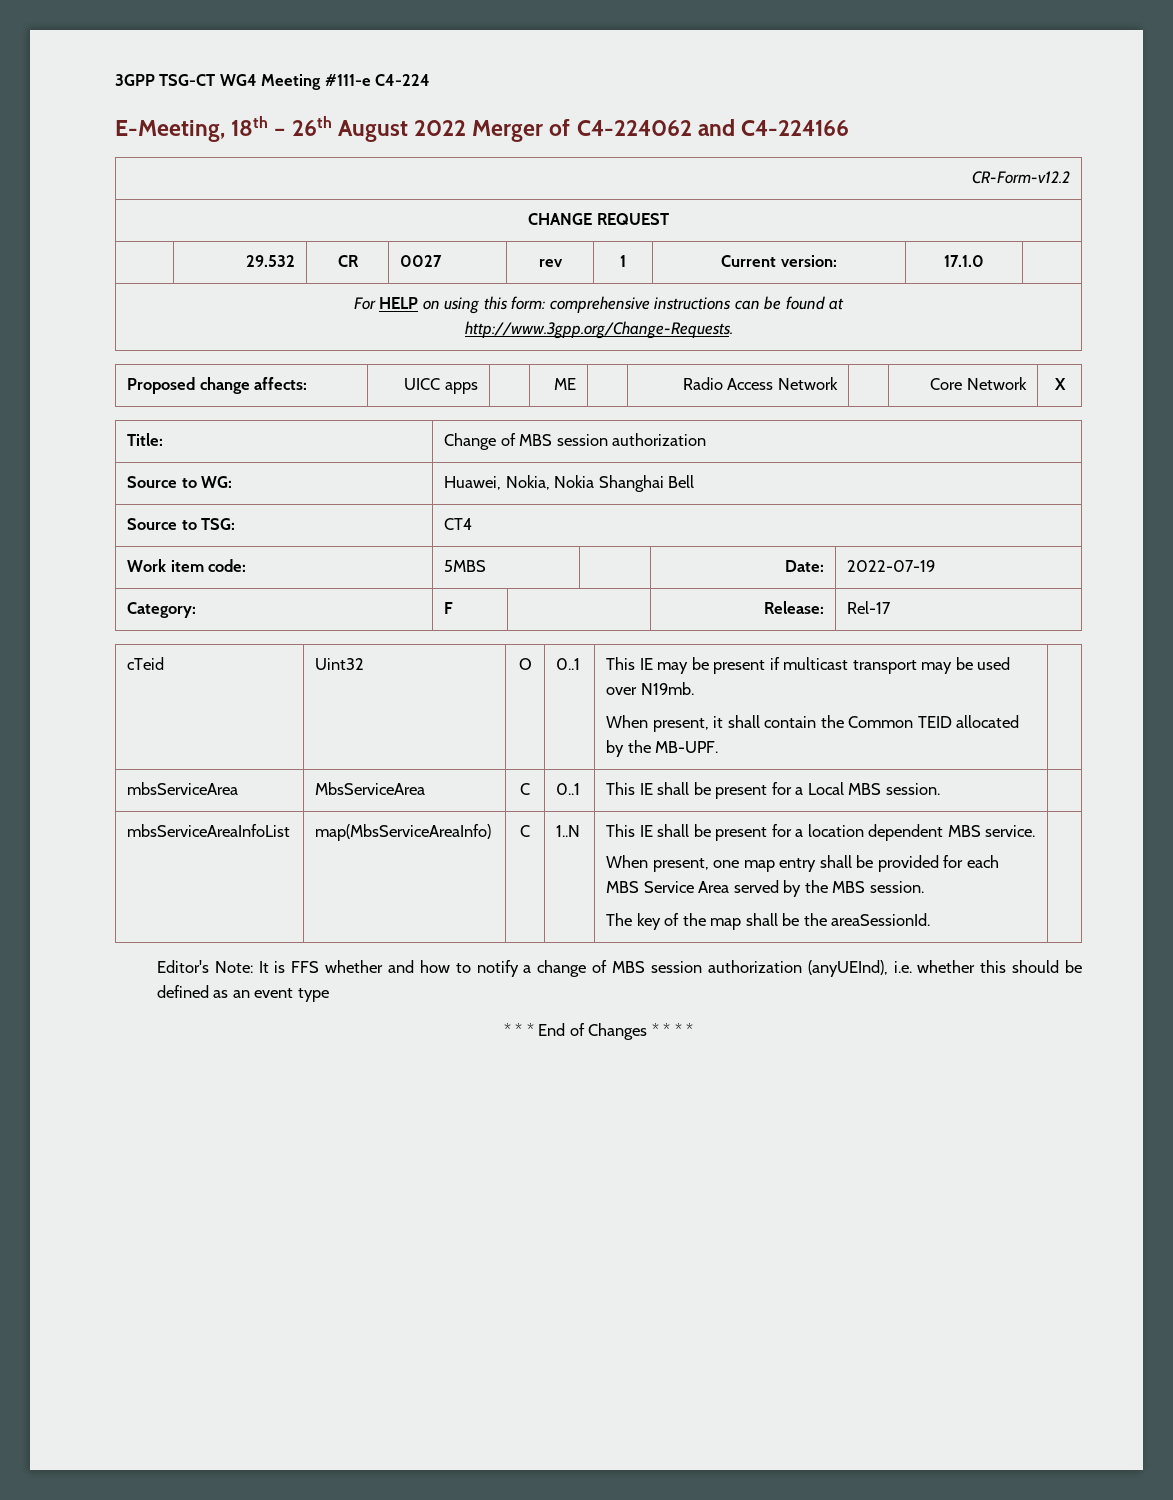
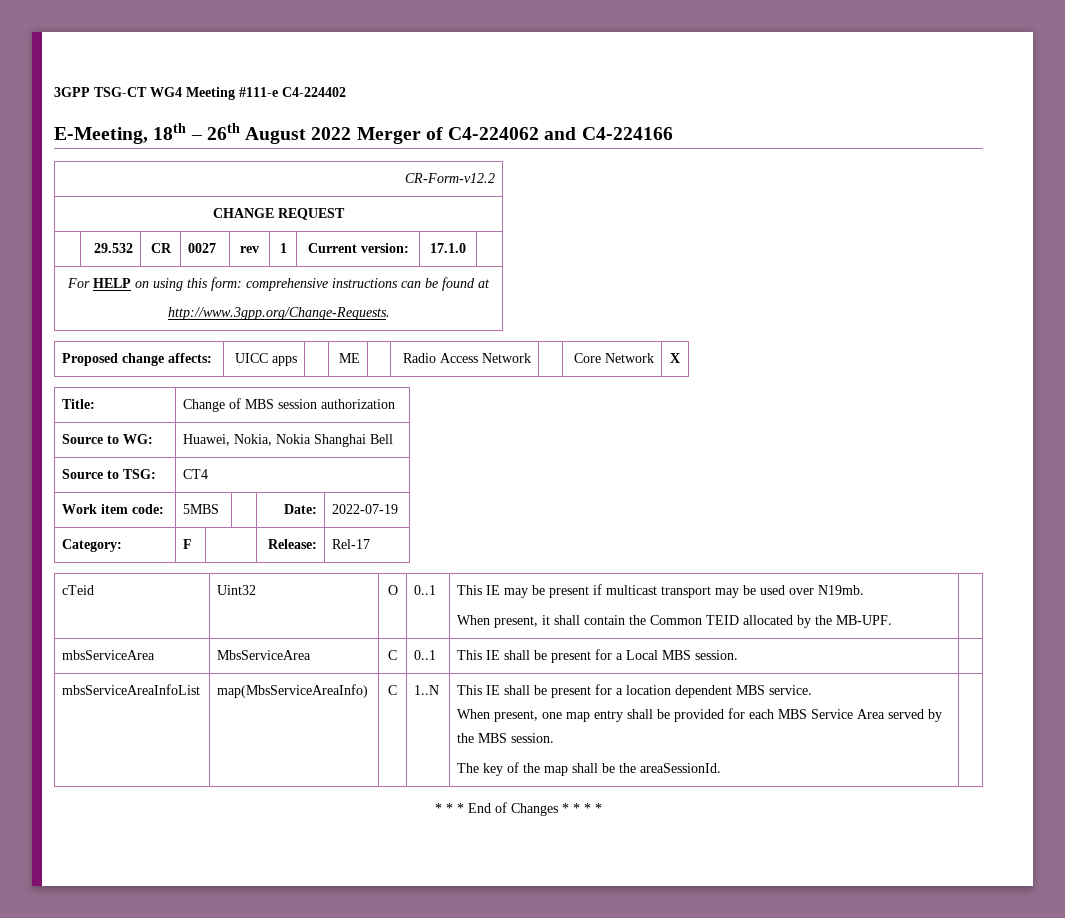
- 3GPP TSG-CT WG4 Meeting #111-e C4-224
+ 3GPP TSG-CT WG4 Meeting #111-e C4-224402
- Editor's Note: It is FFS whether and how to notify a change of MBS session authorization (anyUEInd), i.e. whether this should be defined as an event type

